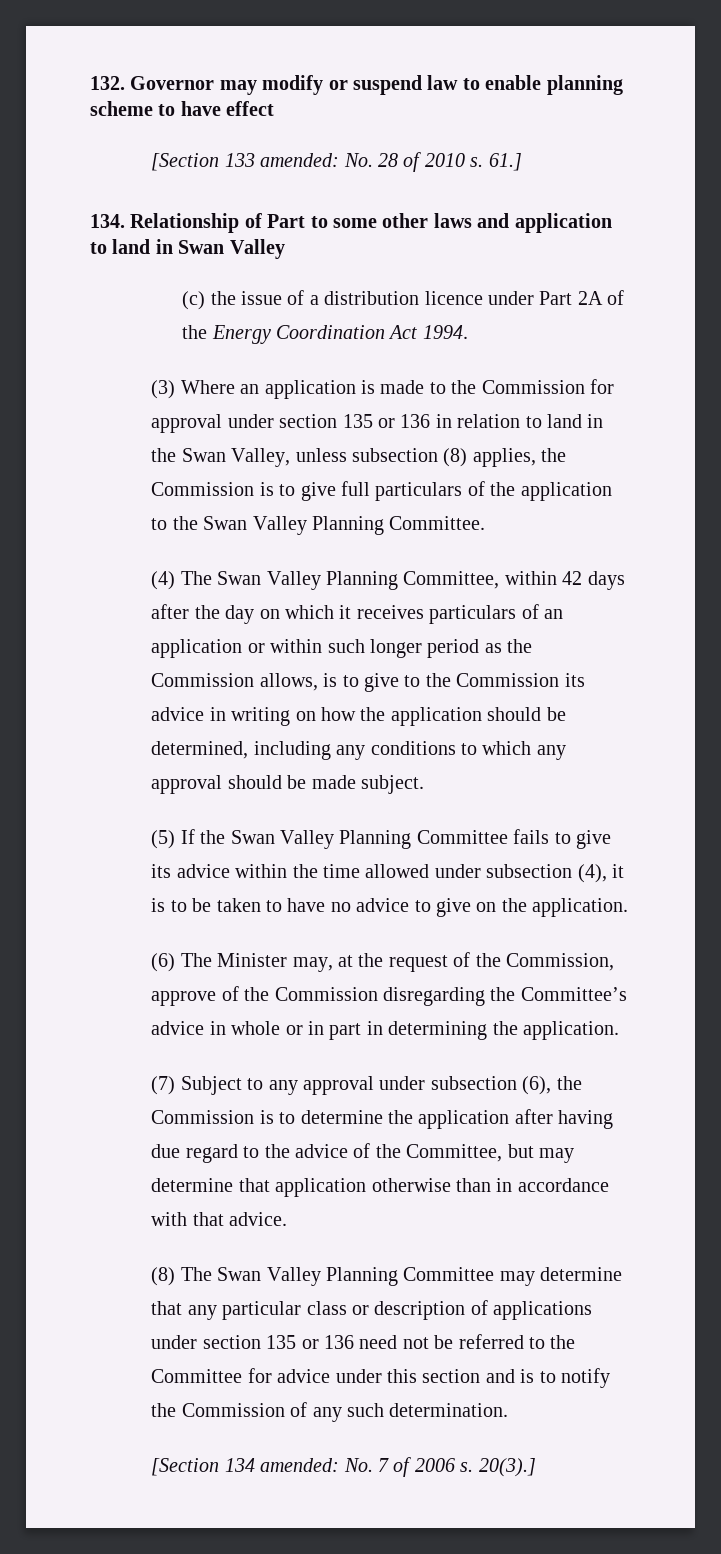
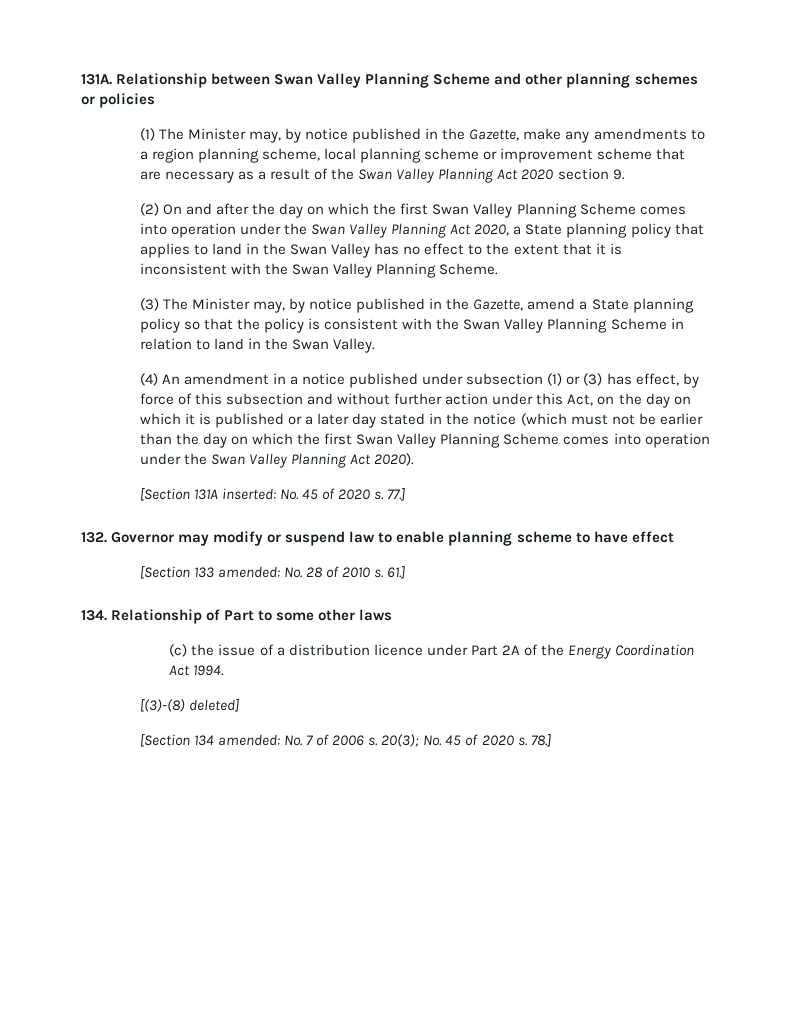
+ 131A. Relationship between Swan Valley Planning Scheme and other planning schemes or policies
+ (1) The Minister may, by notice published in the Gazette, make any amendments to a region planning scheme, local planning scheme or improvement scheme that are necessary as a result of the Swan Valley Planning Act 2020 section 9.
+ (2) On and after the day on which the first Swan Valley Planning Scheme comes into operation under the Swan Valley Planning Act 2020, a State planning policy that applies to land in the Swan Valley has no effect to the extent that it is inconsistent with the Swan Valley Planning Scheme.
+ (3) The Minister may, by notice published in the Gazette, amend a State planning policy so that the policy is consistent with the Swan Valley Planning Scheme in relation to land in the Swan Valley.
+ (4) An amendment in a notice published under subsection (1) or (3) has effect, by force of this subsection and without further action under this Act, on the day on which it is published or a later day stated in the notice (which must not be earlier than the day on which the first Swan Valley Planning Scheme comes into operation under the Swan Valley Planning Act 2020).
+ [Section 131A inserted: No. 45 of 2020 s. 77.]
- 134. Relationship of Part to some other laws and application to land in Swan Valley
+ 134. Relationship of Part to some other laws
- (3) Where an application is made to the Commission for approval under section 135 or 136 in relation to land in the Swan Valley, unless subsection (8) applies, the Commission is to give full particulars of the application to the Swan Valley Planning Committee.
- (4) The Swan Valley Planning Committee, within 42 days after the day on which it receives particulars of an application or within such longer period as the Commission allows, is to give to the Commission its advice in writing on how the application should be determined, including any conditions to which any approval should be made subject.
- (5) If the Swan Valley Planning Committee fails to give its advice within the time allowed under subsection (4), it is to be taken to have no advice to give on the application.
- (6) The Minister may, at the request of the Commission, approve of the Commission disregarding the Committee’s advice in whole or in part in determining the application.
- (7) Subject to any approval under subsection (6), the Commission is to determine the application after having due regard to the advice of the Committee, but may determine that application otherwise than in accordance with that advice.
- (8) The Swan Valley Planning Committee may determine that any particular class or description of applications under section 135 or 136 need not be referred to the Committee for advice under this section and is to notify the Commission of any such determination.
+ [(3)-(8) deleted]
- 20(3).]
+ 20(3); No. 45 of 2020 s. 78.]

